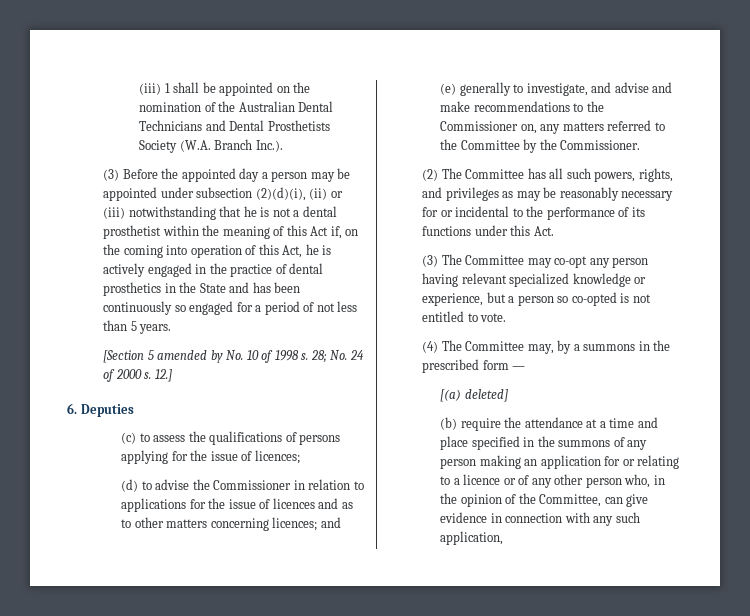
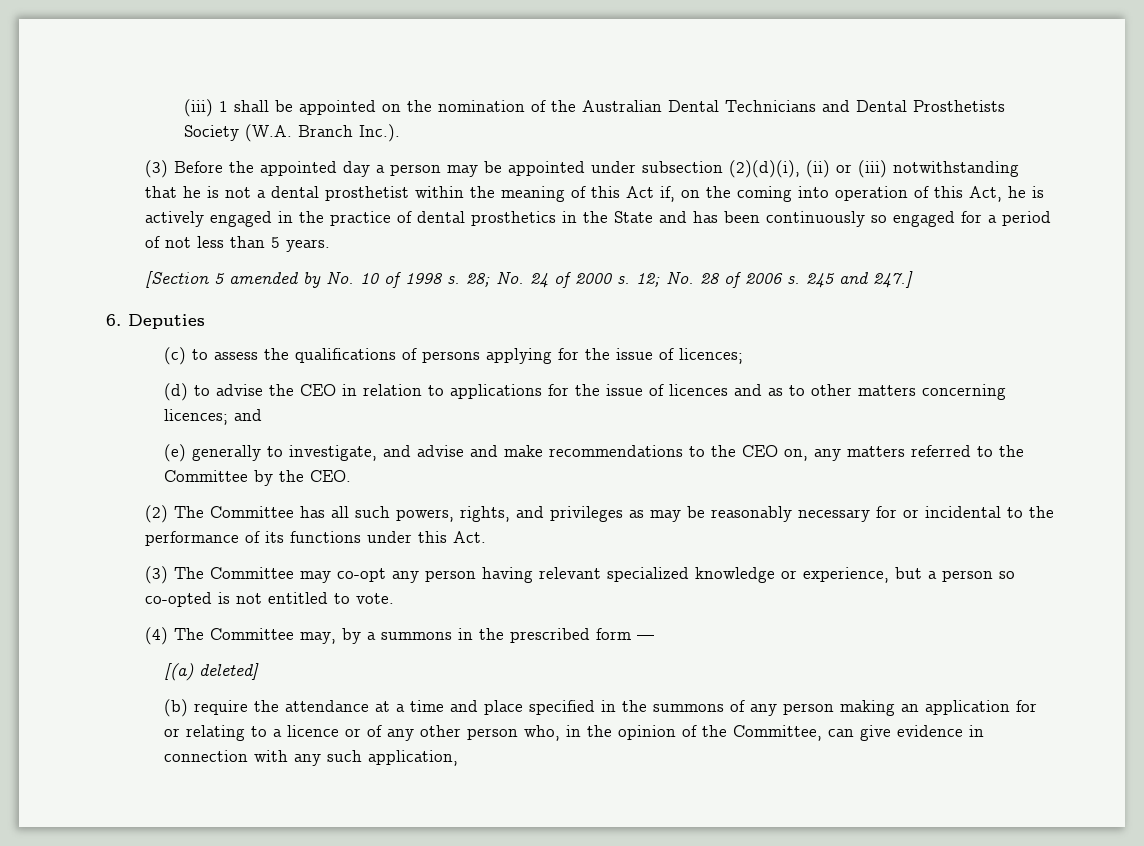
- 12.]
+ 12; No. 28 of 2006 s. 245 and 247.]
- (d) to advise the Commissioner in relation to applications for the issue of licences and as to other matters concerning licences; and
+ (d) to advise the CEO in relation to applications for the issue of licences and as to other matters concerning licences; and
- (e) generally to investigate, and advise and make recommendations to the Commissioner on, any matters referred to the Committee by the Commissioner.
+ (e) generally to investigate, and advise and make recommendations to the CEO on, any matters referred to the Committee by the CEO.

